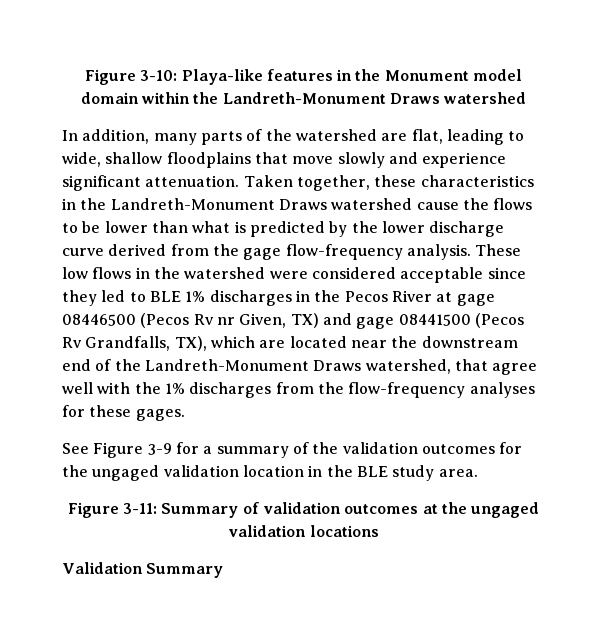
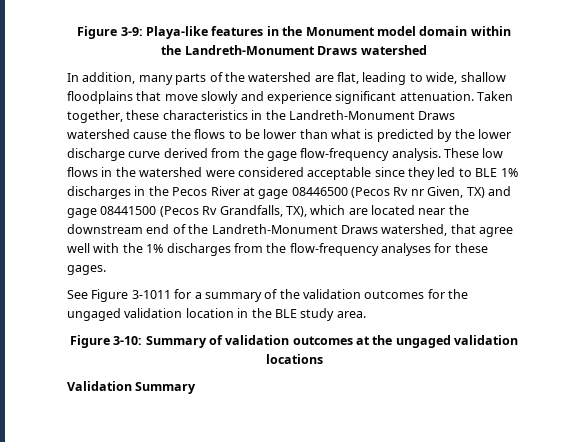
- Figure 3-10: Playa-like features in the Monument model domain within the Landreth-Monument Draws watershed
+ Figure 3-9: Playa-like features in the Monument model domain within the Landreth-Monument Draws watershed
- See Figure 3-9 for a summary of the validation outcomes for the ungaged validation location in the BLE study area.
+ See Figure 3-1011 for a summary of the validation outcomes for the ungaged validation location in the BLE study area.
- Figure 3-11: Summary of validation outcomes at the ungaged validation locations
+ Figure 3-10: Summary of validation outcomes at the ungaged validation locations

